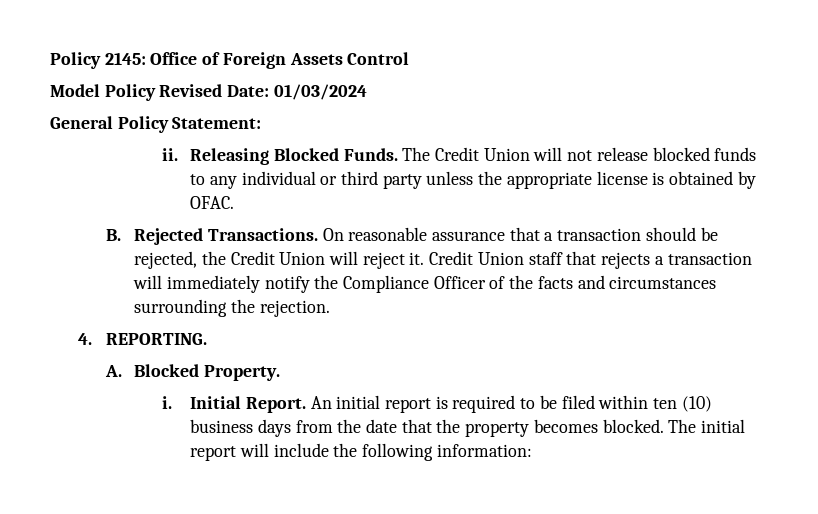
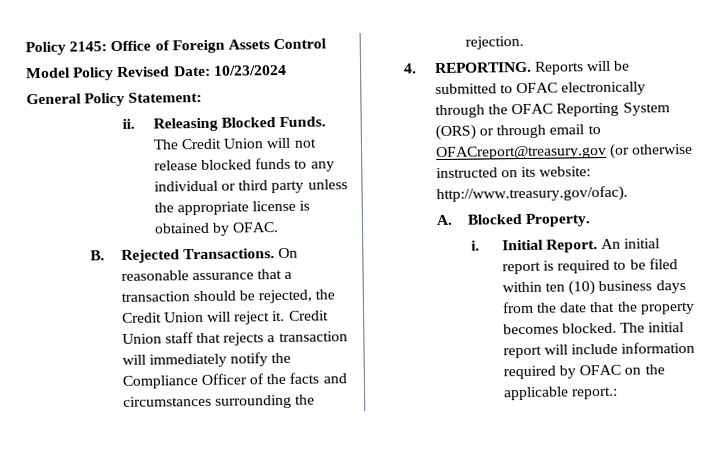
- Model Policy Revised Date: 01/03/2024
+ Model Policy Revised Date: 10/23/2024
+ Reports will be submitted to OFAC electronically through the OFAC Reporting System (ORS) or through email to OFACreport@treasury.gov (or otherwise instructed on its website: http://www.treasury.gov/ofac).
- The initial report will include the following information:
+ The initial report will include information required by OFAC on the applicable report.:

